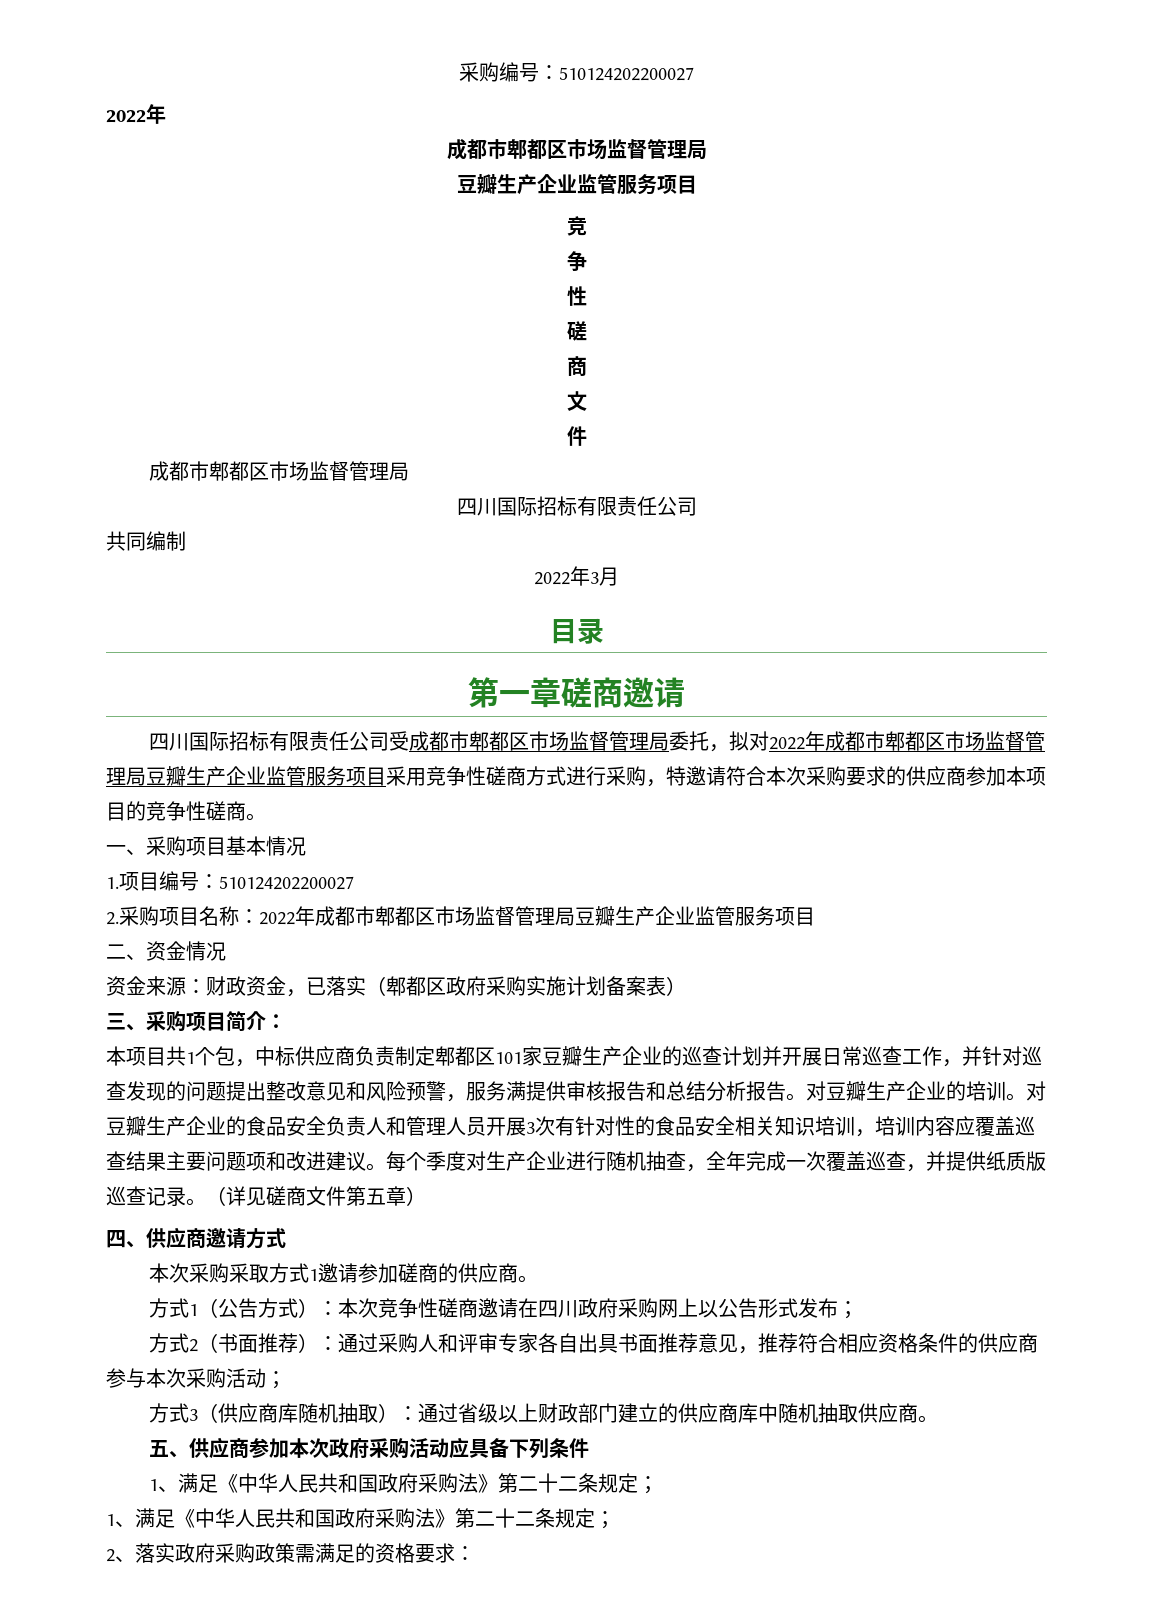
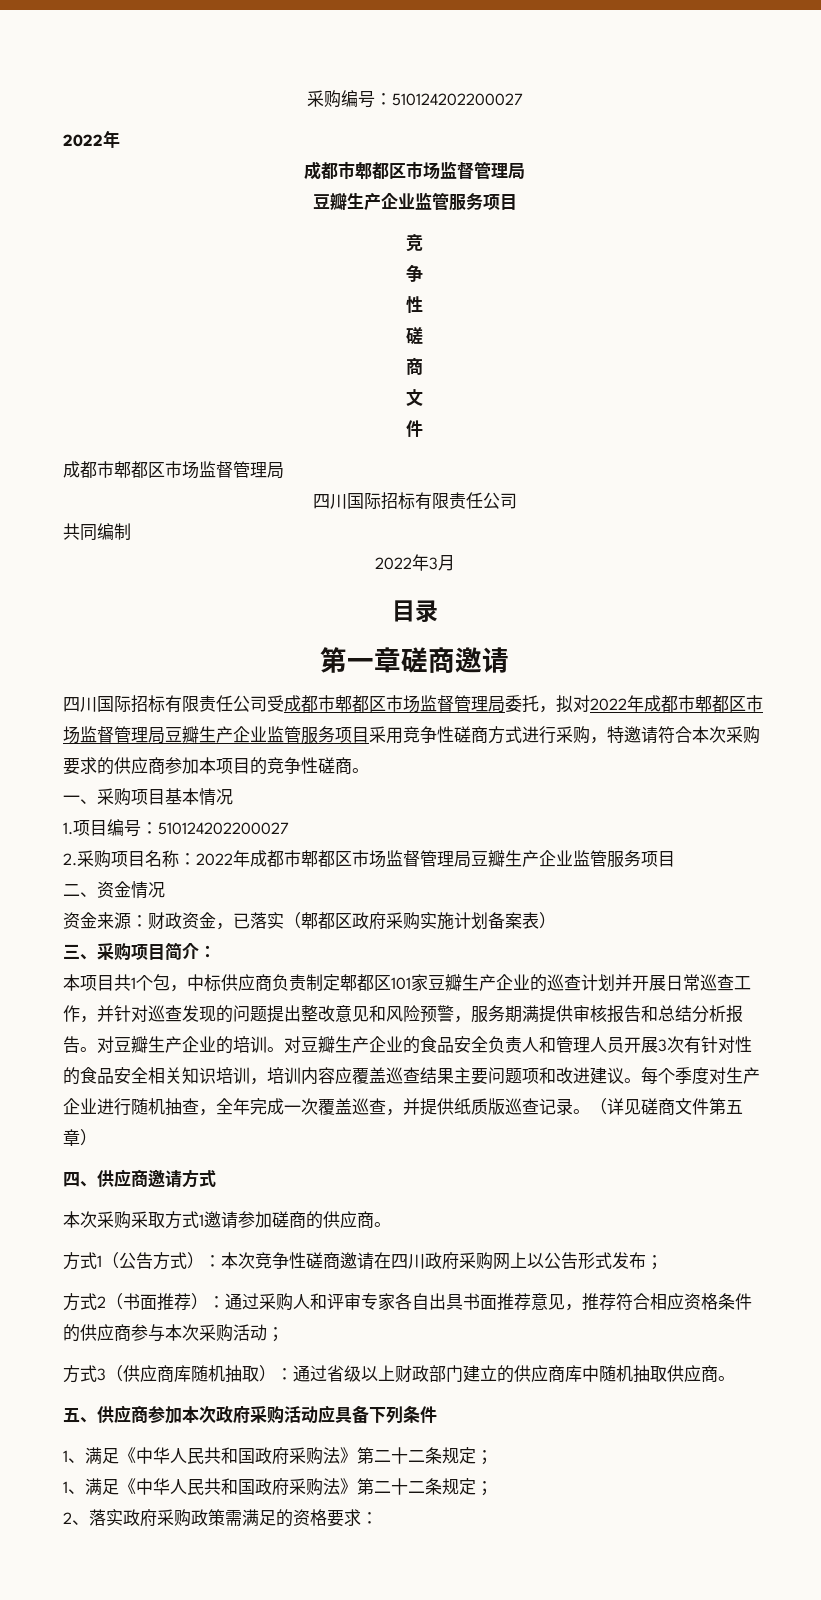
- 本项目共1个包，中标供应商负责制定郫都区101家豆瓣生产企业的巡查计划并开展日常巡查工作，并针对巡查发现的问题提出整改意见和风险预警，服务满提供审核报告和总结分析报告。
+ 本项目共1个包，中标供应商负责制定郫都区101家豆瓣生产企业的巡查计划并开展日常巡查工作，并针对巡查发现的问题提出整改意见和风险预警，服务期满提供审核报告和总结分析报告。

